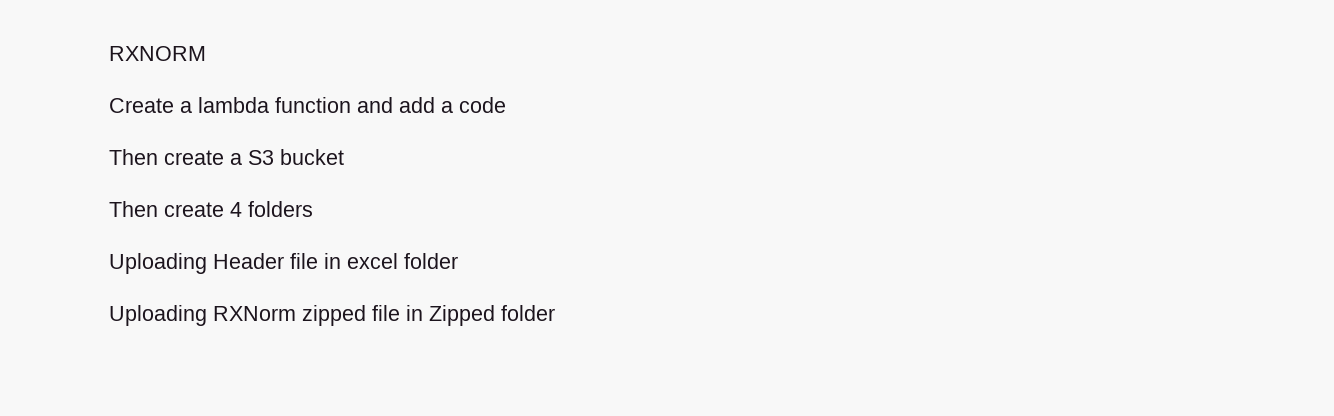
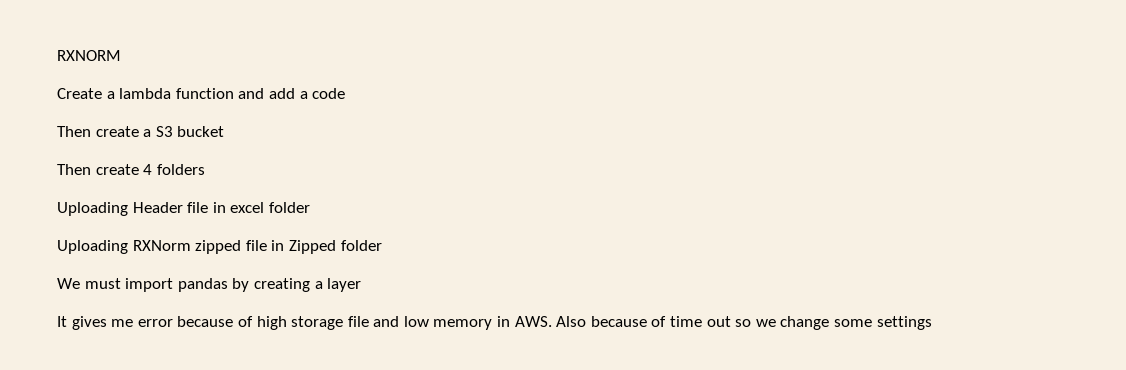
+ We must import pandas by creating a layer
+ It gives me error because of high storage file and low memory in AWS. Also because of time out so we change some settings

